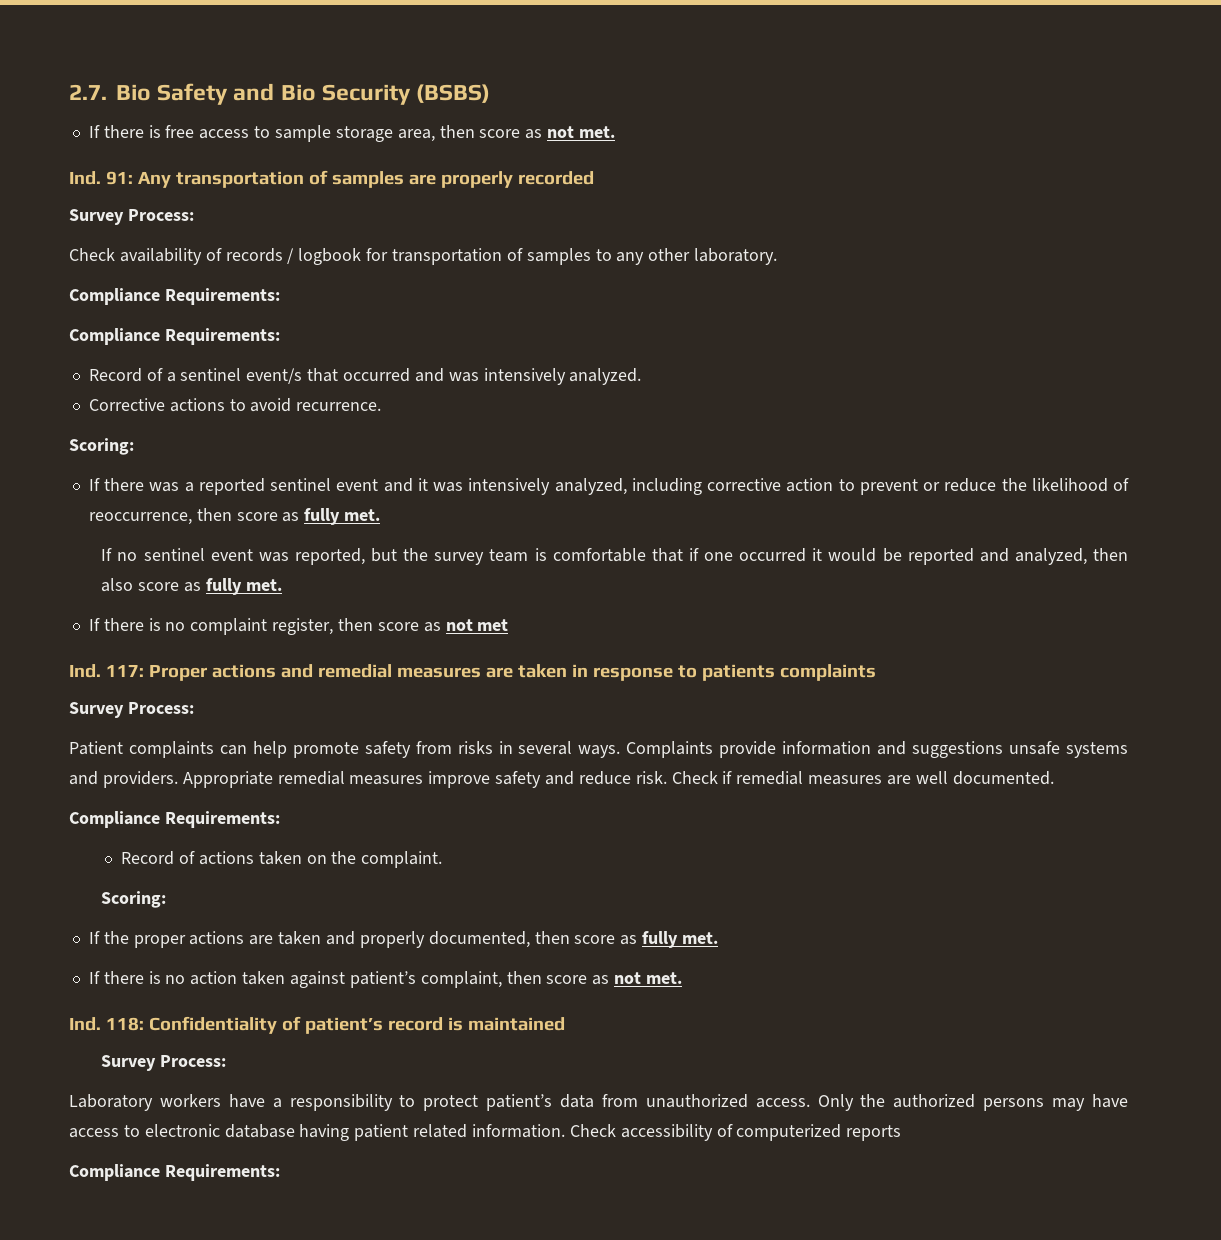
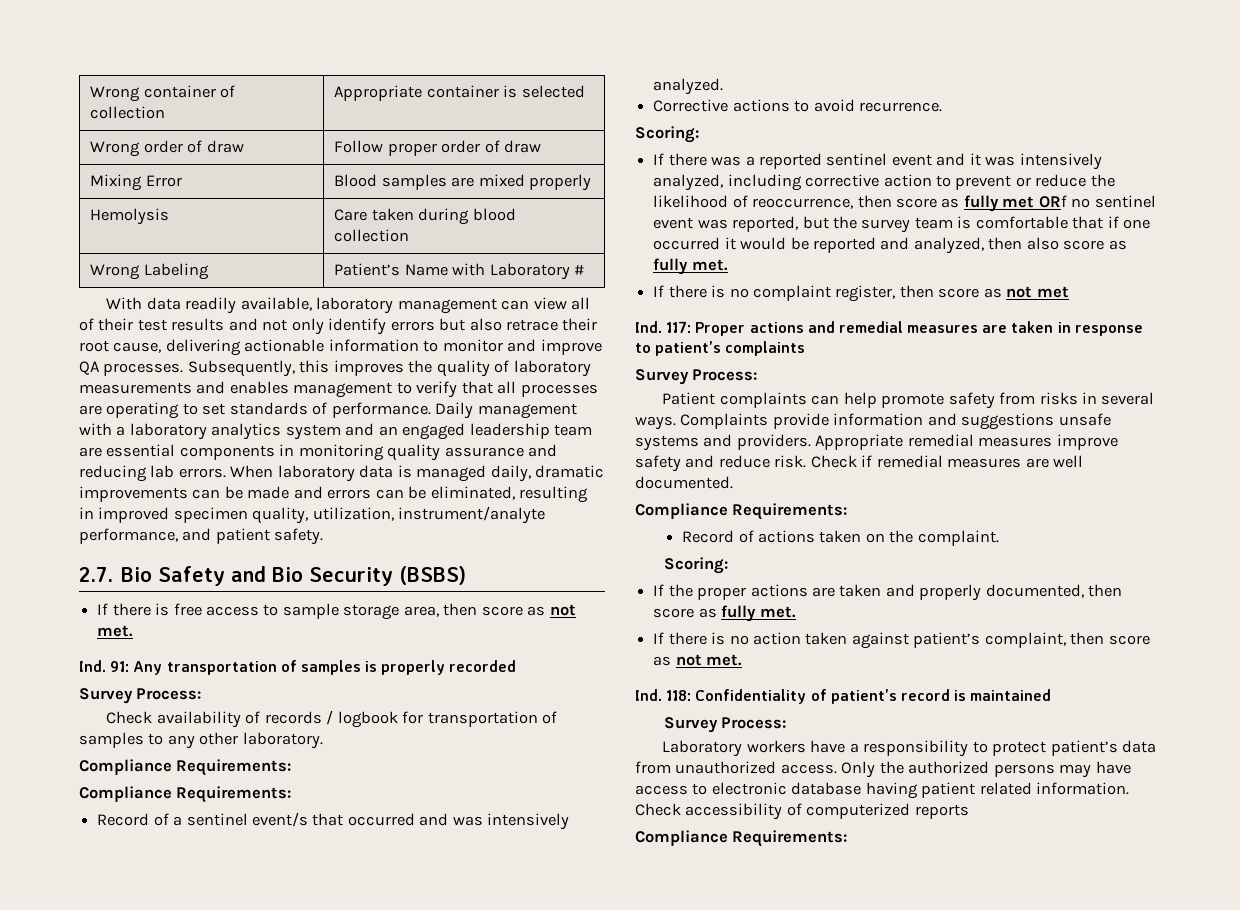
+ Wrong container of collection | Appropriate container is selected
+ Wrong order of draw | Follow proper order of draw
+ Mixing Error | Blood samples are mixed properly
+ Hemolysis | Care taken during blood collection
+ Wrong Labeling | Patient’s Name with Laboratory #
+ With data readily available, laboratory management can view all of their test results and not only identify errors but also retrace their root cause, delivering actionable information to monitor and improve QA processes. Subsequently, this improves the quality of laboratory measurements and enables management to verify that all processes are operating to set standards of performance. Daily management with a laboratory analytics system and an engaged leadership team are essential components in monitoring quality assurance and reducing lab errors. When laboratory data is managed daily, dramatic improvements can be made and errors can be eliminated, resulting in improved specimen quality, utilization, instrument/analyte performance, and patient safety.
- Ind. 91: Any transportation of samples are properly recorded
+ Ind. 91: Any transportation of samples is properly recorded
- If there was a reported sentinel event and it was intensively analyzed, including corrective action to prevent or reduce the likelihood of reoccurrence, then score as fully met.
- If no sentinel event was reported, but the survey team is comfortable that if one occurred it would be reported and analyzed, then also score as fully met.
+ If there was a reported sentinel event and it was intensively analyzed, including corrective action to prevent or reduce the likelihood of reoccurrence, then score as fully met ORf no sentinel event was reported, but the survey team is comfortable that if one occurred it would be reported and analyzed, then also score as fully met.
- Ind. 117: Proper actions and remedial measures are taken in response to patients complaints
+ Ind. 117: Proper actions and remedial measures are taken in response to patient’s complaints

